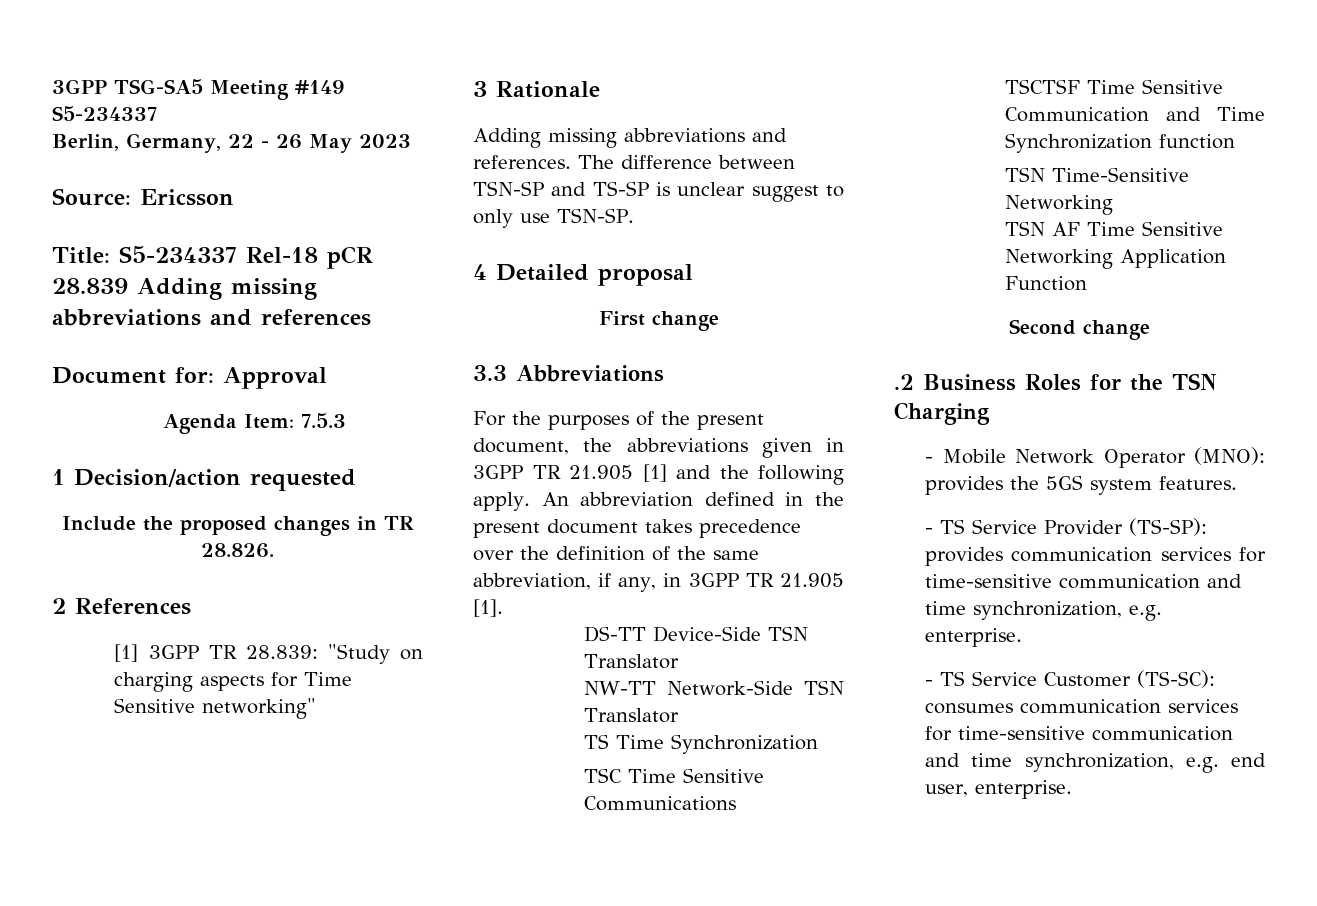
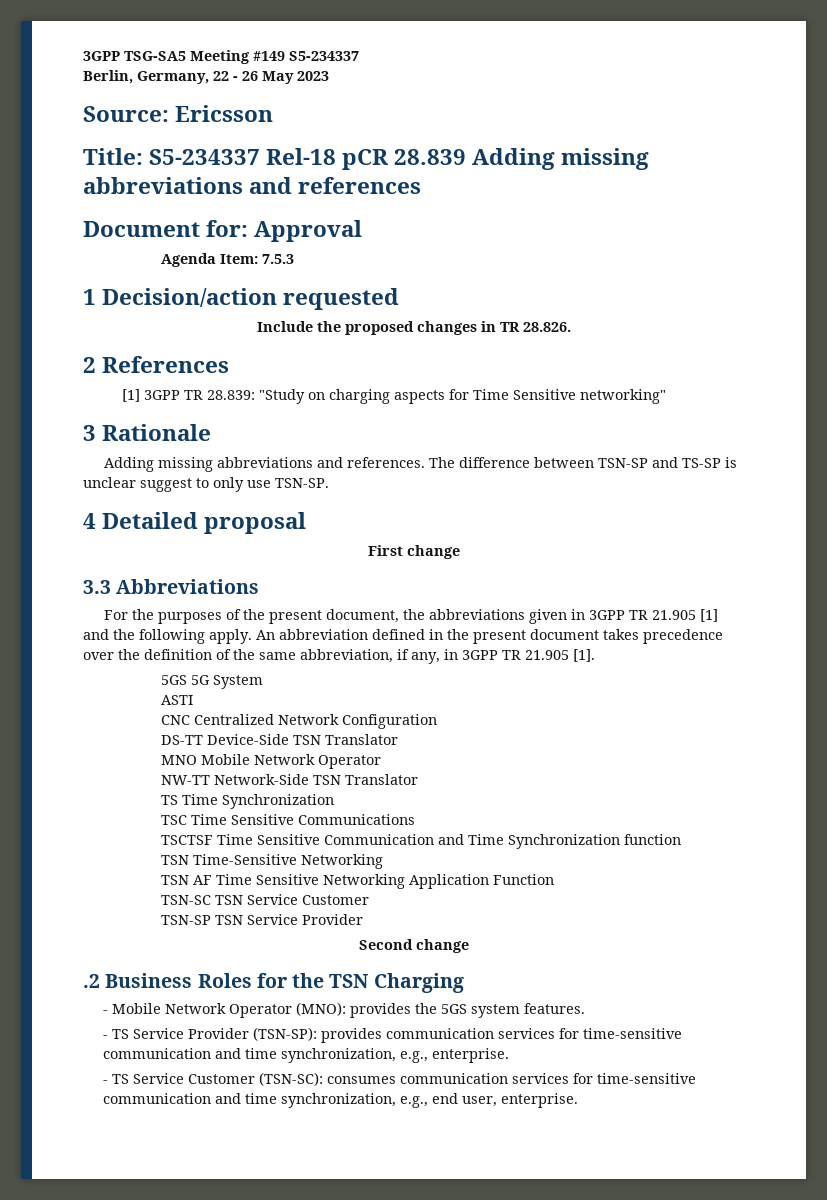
+ 5GS 5G System
+ ASTI
+ CNC Centralized Network Configuration
+ MNO Mobile Network Operator
+ TSN-SC TSN Service Customer
+ TSN-SP TSN Service Provider
- - TS Service Provider (TS-SP): provides communication services for time-sensitive communication and time synchronization, e.g. enterprise.
+ - TS Service Provider (TSN-SP): provides communication services for time-sensitive communication and time synchronization, e.g., enterprise.
- - TS Service Customer (TS-SC): consumes communication services for time-sensitive communication and time synchronization, e.g. end user, enterprise.
+ - TS Service Customer (TSN-SC): consumes communication services for time-sensitive communication and time synchronization, e.g., end user, enterprise.

